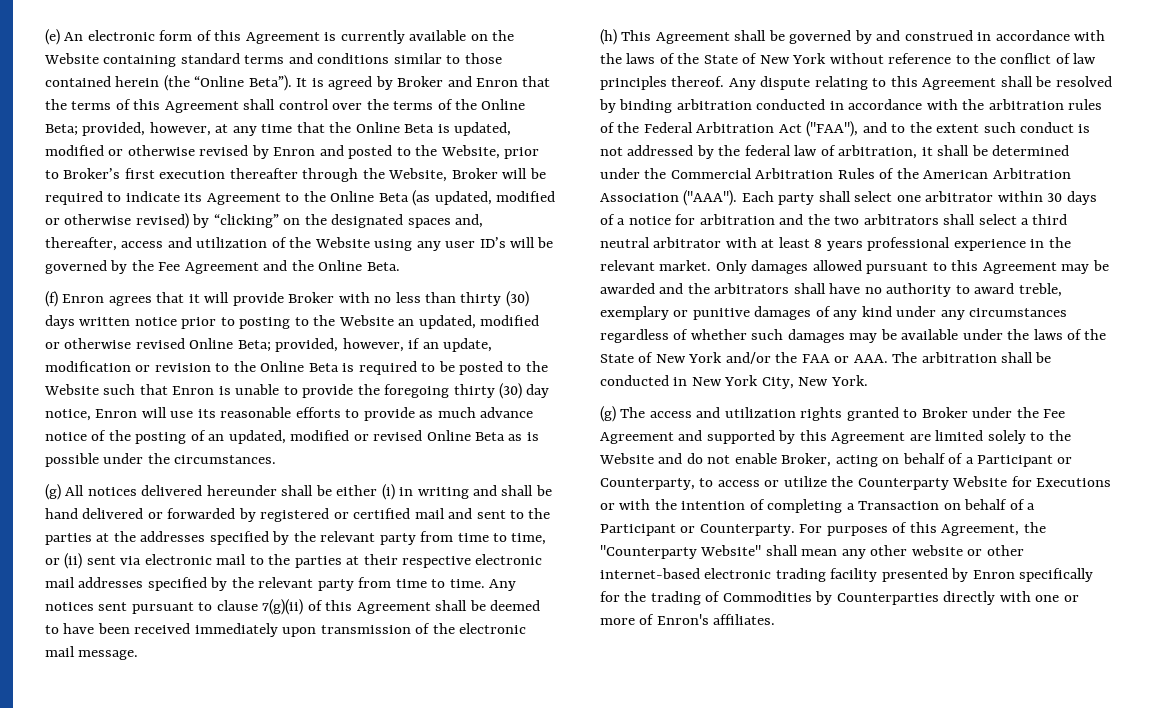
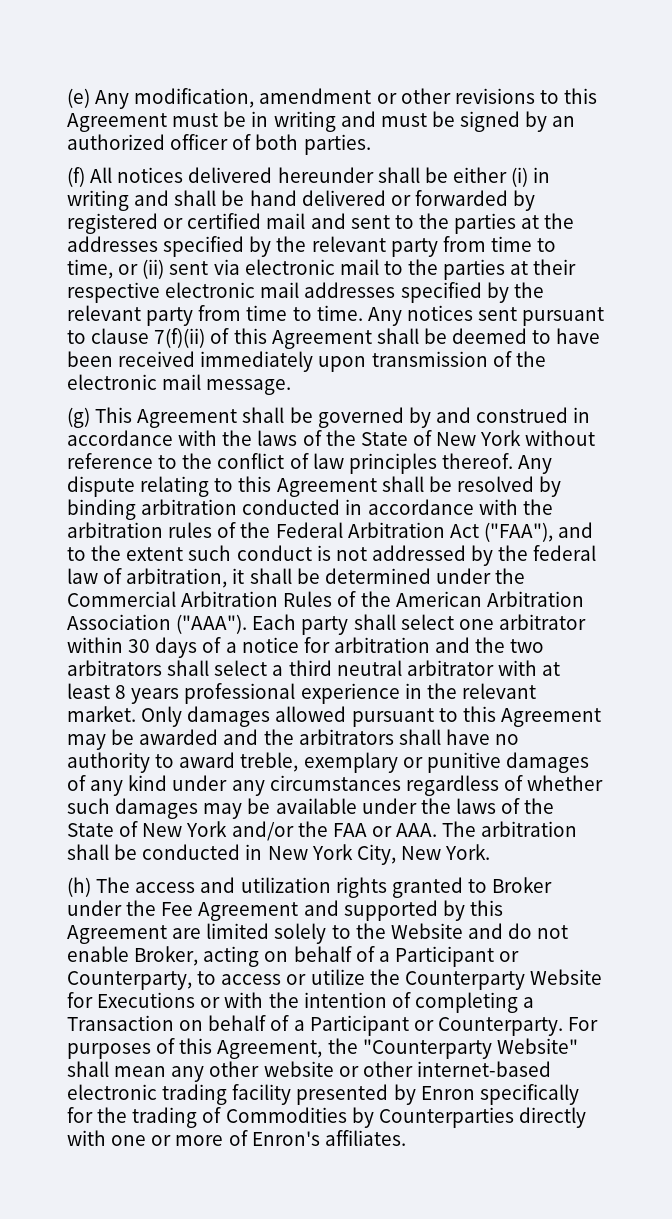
- (e) An electronic form of this Agreement is currently available on the Website containing standard terms and conditions similar to those contained herein (the “Online Beta”). It is agreed by Broker and Enron that the terms of this Agreement shall control over the terms of the Online Beta; provided, however, at any time that the Online Beta is updated, modified or otherwise revised by Enron and posted to the Website, prior to Broker’s first execution thereafter through the Website, Broker will be required to indicate its Agreement to the Online Beta (as updated, modified or otherwise revised) by “clicking” on the designated spaces and, thereafter, access and utilization of the Website using any user ID’s will be governed by the Fee Agreement and the Online Beta.
- (f) Enron agrees that it will provide Broker with no less than thirty (30) days written notice prior to posting to the Website an updated, modified or otherwise revised Online Beta; provided, however, if an update, modification or revision to the Online Beta is required to be posted to the Website such that Enron is unable to provide the foregoing thirty (30) day notice, Enron will use its reasonable efforts to provide as much advance notice of the posting of an updated, modified or revised Online Beta as is possible under the circumstances.
- (g) All notices delivered hereunder shall be either (i) in writing and shall be hand delivered or forwarded by registered or certified mail and sent to the parties at the addresses specified by the relevant party from time to time, or (ii) sent via electronic mail to the parties at their respective electronic mail addresses specified by the relevant party from time to time.
+ (e) Any modification, amendment or other revisions to this Agreement must be in writing and must be signed by an authorized officer of both parties.
+ (f) All notices delivered hereunder shall be either (i) in writing and shall be hand delivered or forwarded by registered or certified mail and sent to the parties at the addresses specified by the relevant party from time to time, or (ii) sent via electronic mail to the parties at their respective electronic mail addresses specified by the relevant party from time to time.
- Any notices sent pursuant to clause 7(g)(ii) of this Agreement shall be deemed to have been received immediately upon transmission of the electronic mail message.
+ Any notices sent pursuant to clause 7(f)(ii) of this Agreement shall be deemed to have been received immediately upon transmission of the electronic mail message.
- (h) This Agreement shall be governed by and construed in accordance with the laws of the State of New York without reference to the conflict of law principles thereof.
+ (g) This Agreement shall be governed by and construed in accordance with the laws of the State of New York without reference to the conflict of law principles thereof.
- (g) The access and utilization rights granted to Broker under the Fee Agreement and supported by this Agreement are limited solely to the Website and do not enable Broker, acting on behalf of a Participant or Counterparty, to access or utilize the Counterparty Website for Executions or with the intention of completing a Transaction on behalf of a Participant or Counterparty.
+ (h) The access and utilization rights granted to Broker under the Fee Agreement and supported by this Agreement are limited solely to the Website and do not enable Broker, acting on behalf of a Participant or Counterparty, to access or utilize the Counterparty Website for Executions or with the intention of completing a Transaction on behalf of a Participant or Counterparty.

